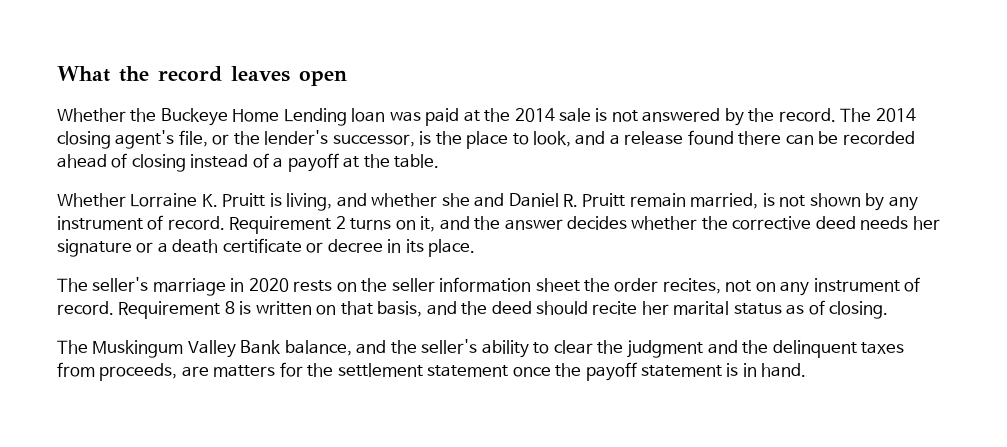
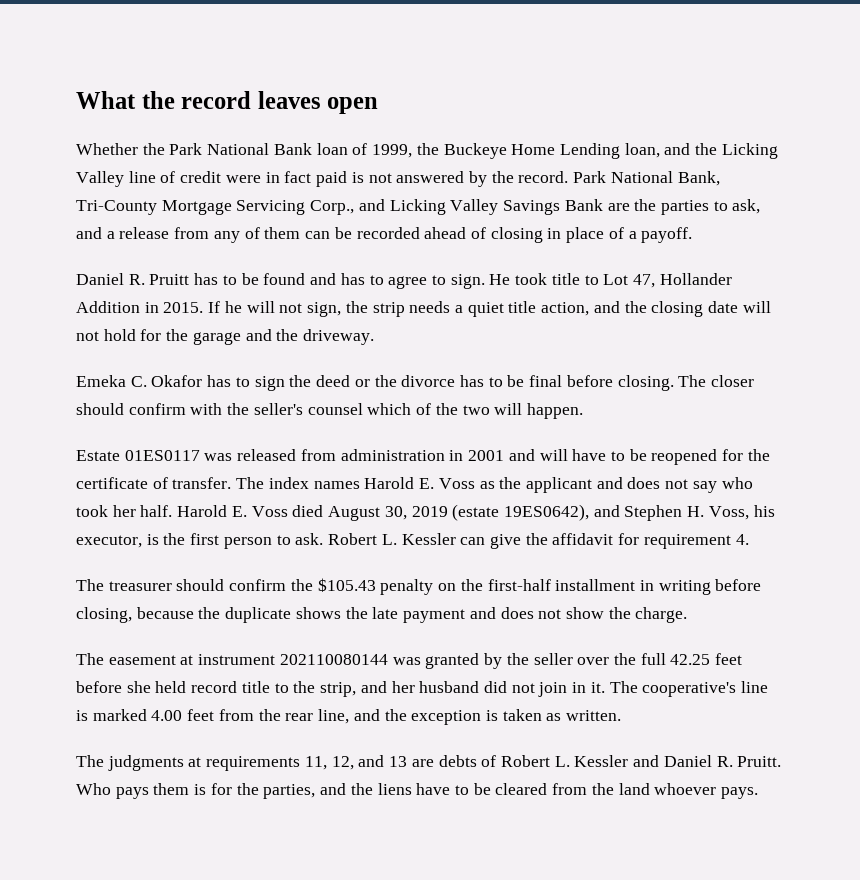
- Whether the Buckeye Home Lending loan was paid at the 2014 sale is not answered by the record.
+ Whether the Park National Bank loan of 1999, the Buckeye Home Lending loan, and the Licking Valley line of credit were in fact paid is not answered by the record.
- The 2014 closing agent's file, or the lender's successor, is the place to look, and a release found there can be recorded ahead of closing instead of a payoff at the table.
- Whether Lorraine K. Pruitt is living, and whether she and Daniel R. Pruitt remain married, is not shown by any instrument of record. Requirement 2 turns on it, and the answer decides whether the corrective deed needs her signature or a death certificate or decree in its place.
- The seller's marriage in 2020 rests on the seller information sheet the order recites, not on any instrument of record. Requirement 8 is written on that basis, and the deed should recite her marital status as of closing.
- The Muskingum Valley Bank balance, and the seller's ability to clear the judgment and the delinquent taxes from proceeds, are matters for the settlement statement once the payoff statement is in hand.
+ Park National Bank, Tri-County Mortgage Servicing Corp., and Licking Valley Savings Bank are the parties to ask, and a release from any of them can be recorded ahead of closing in place of a payoff.
+ Daniel R. Pruitt has to be found and has to agree to sign. He took title to Lot 47, Hollander Addition in 2015. If he will not sign, the strip needs a quiet title action, and the closing date will not hold for the garage and the driveway.
+ Emeka C. Okafor has to sign the deed or the divorce has to be final before closing. The closer should confirm with the seller's counsel which of the two will happen.
+ Estate 01ES0117 was released from administration in 2001 and will have to be reopened for the certificate of transfer. The index names Harold E. Voss as the applicant and does not say who took her half. Harold E. Voss died August 30, 2019 (estate 19ES0642), and Stephen H. Voss, his executor, is the first person to ask. Robert L. Kessler can give the affidavit for requirement 4.
+ The treasurer should confirm the $105.43 penalty on the first-half installment in writing before closing, because the duplicate shows the late payment and does not show the charge.
+ The easement at instrument 202110080144 was granted by the seller over the full 42.25 feet before she held record title to the strip, and her husband did not join in it. The cooperative's line is marked 4.00 feet from the rear line, and the exception is taken as written.
+ The judgments at requirements 11, 12, and 13 are debts of Robert L. Kessler and Daniel R. Pruitt. Who pays them is for the parties, and the liens have to be cleared from the land whoever pays.

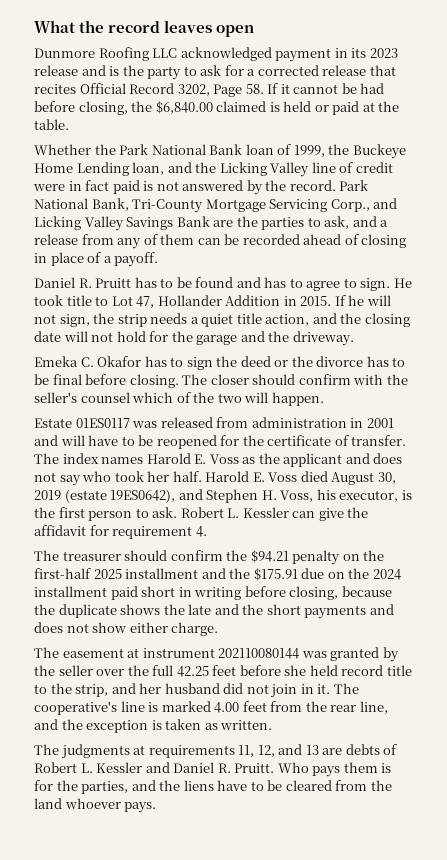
+ Dunmore Roofing LLC acknowledged payment in its 2023 release and is the party to ask for a corrected release that recites Official Record 3202, Page 58. If it cannot be had before closing, the $6,840.00 claimed is held or paid at the table.
- The treasurer should confirm the $105.43 penalty on the first-half installment in writing before closing, because the duplicate shows the late payment and does not show the charge.
+ The treasurer should confirm the $94.21 penalty on the first-half 2025 installment and the $175.91 due on the 2024 installment paid short in writing before closing, because the duplicate shows the late and the short payments and does not show either charge.

